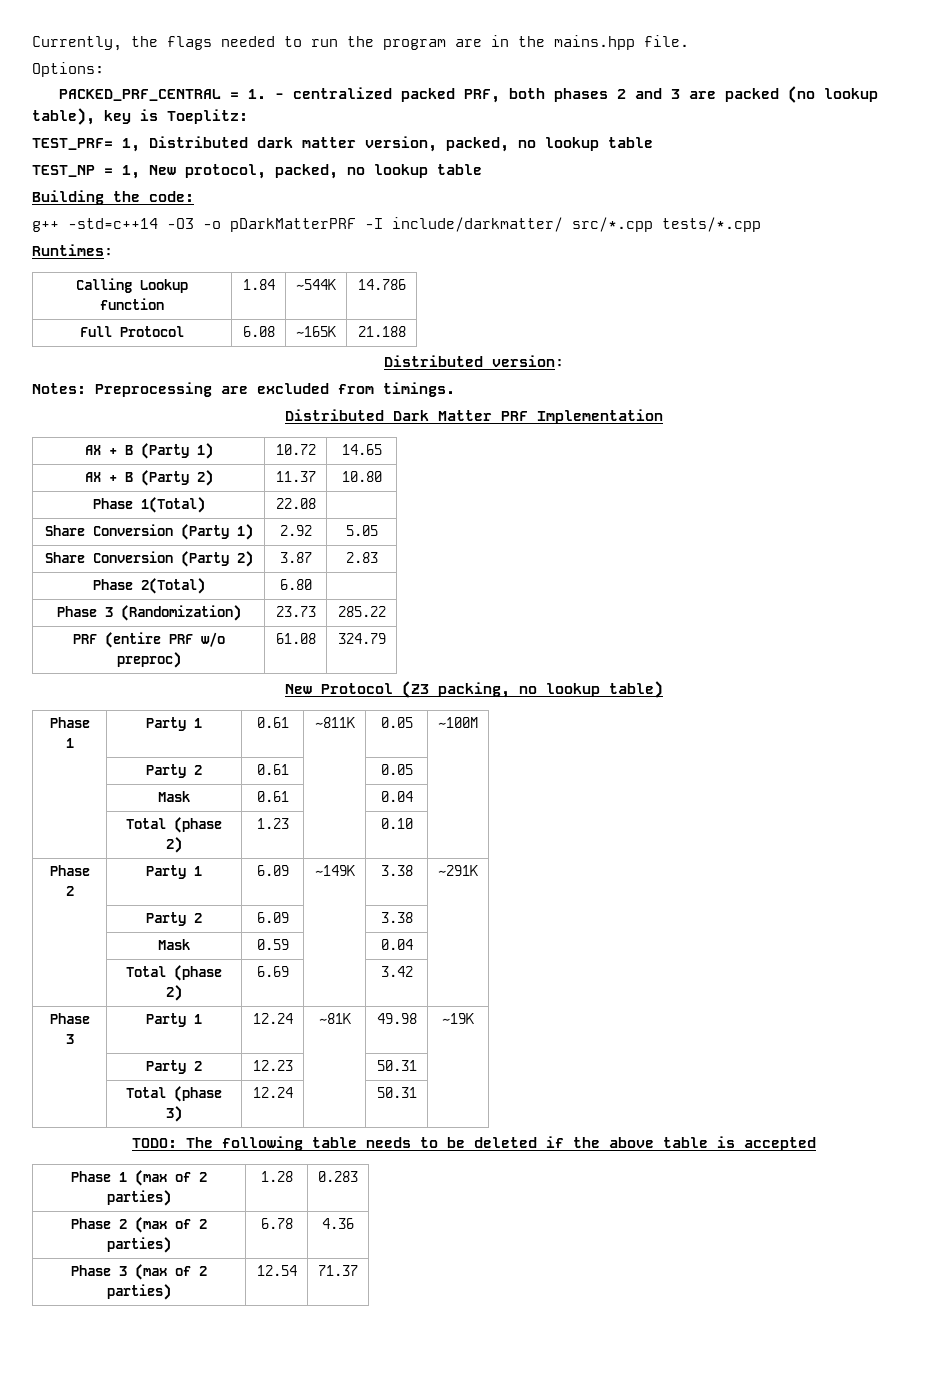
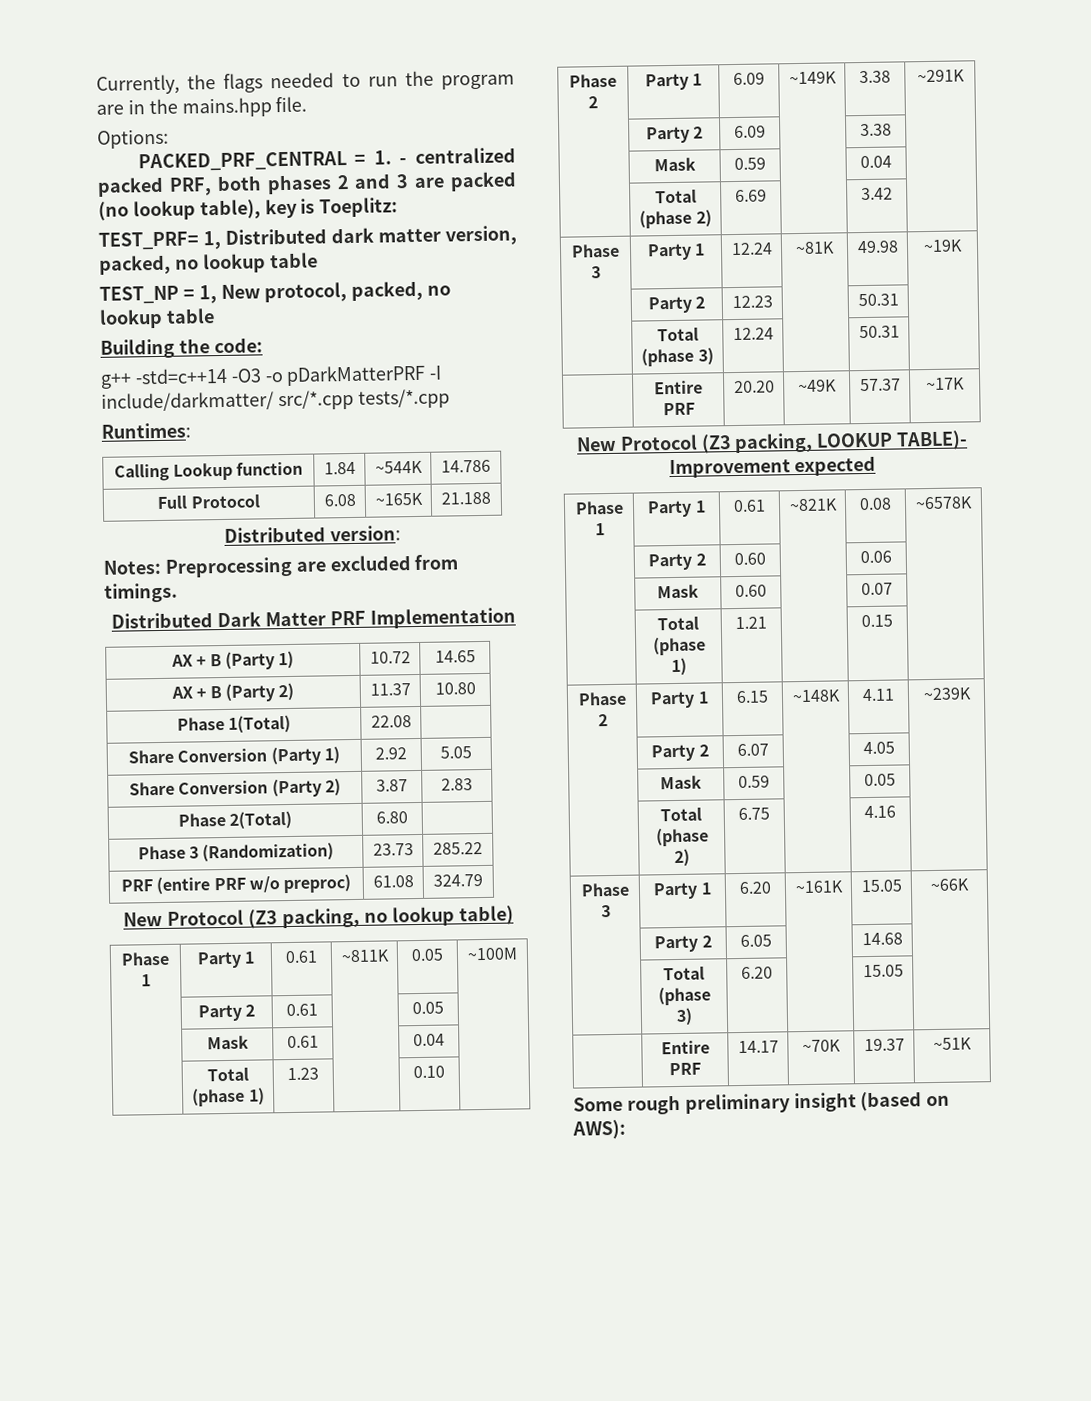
- | Total (phase 2) | 1.23 | | 0.10 |
+ | Total (phase 1) | 1.23 | | 0.10 |
- TODO: The following table needs to be deleted if the above table is accepted
- Phase 1 (max of 2 parties) | 1.28 | 0.283
- Phase 2 (max of 2 parties) | 6.78 | 4.36
- Phase 3 (max of 2 parties) | 12.54 | 71.37
+ | Entire PRF | 20.20 | ~49K | 57.37 | ~17K
+ New Protocol (Z3 packing, LOOKUP TABLE)- Improvement expected
+ Phase 1 | Party 1 | 0.61 | ~821K | 0.08 | ~6578K
+ | Party 2 | 0.60 | | 0.06 |
+ | Mask | 0.60 | | 0.07 |
+ | Total (phase 1) | 1.21 | | 0.15 |
+ Phase 2 | Party 1 | 6.15 | ~148K | 4.11 | ~239K
+ | Party 2 | 6.07 | | 4.05 |
+ | Mask | 0.59 | | 0.05 |
+ | Total (phase 2) | 6.75 | | 4.16 |
+ Phase 3 | Party 1 | 6.20 | ~161K | 15.05 | ~66K
+ | Party 2 | 6.05 | | 14.68 |
+ | Total (phase 3) | 6.20 | | 15.05 |
+ | Entire PRF | 14.17 | ~70K | 19.37 | ~51K
+ Some rough preliminary insight (based on AWS):

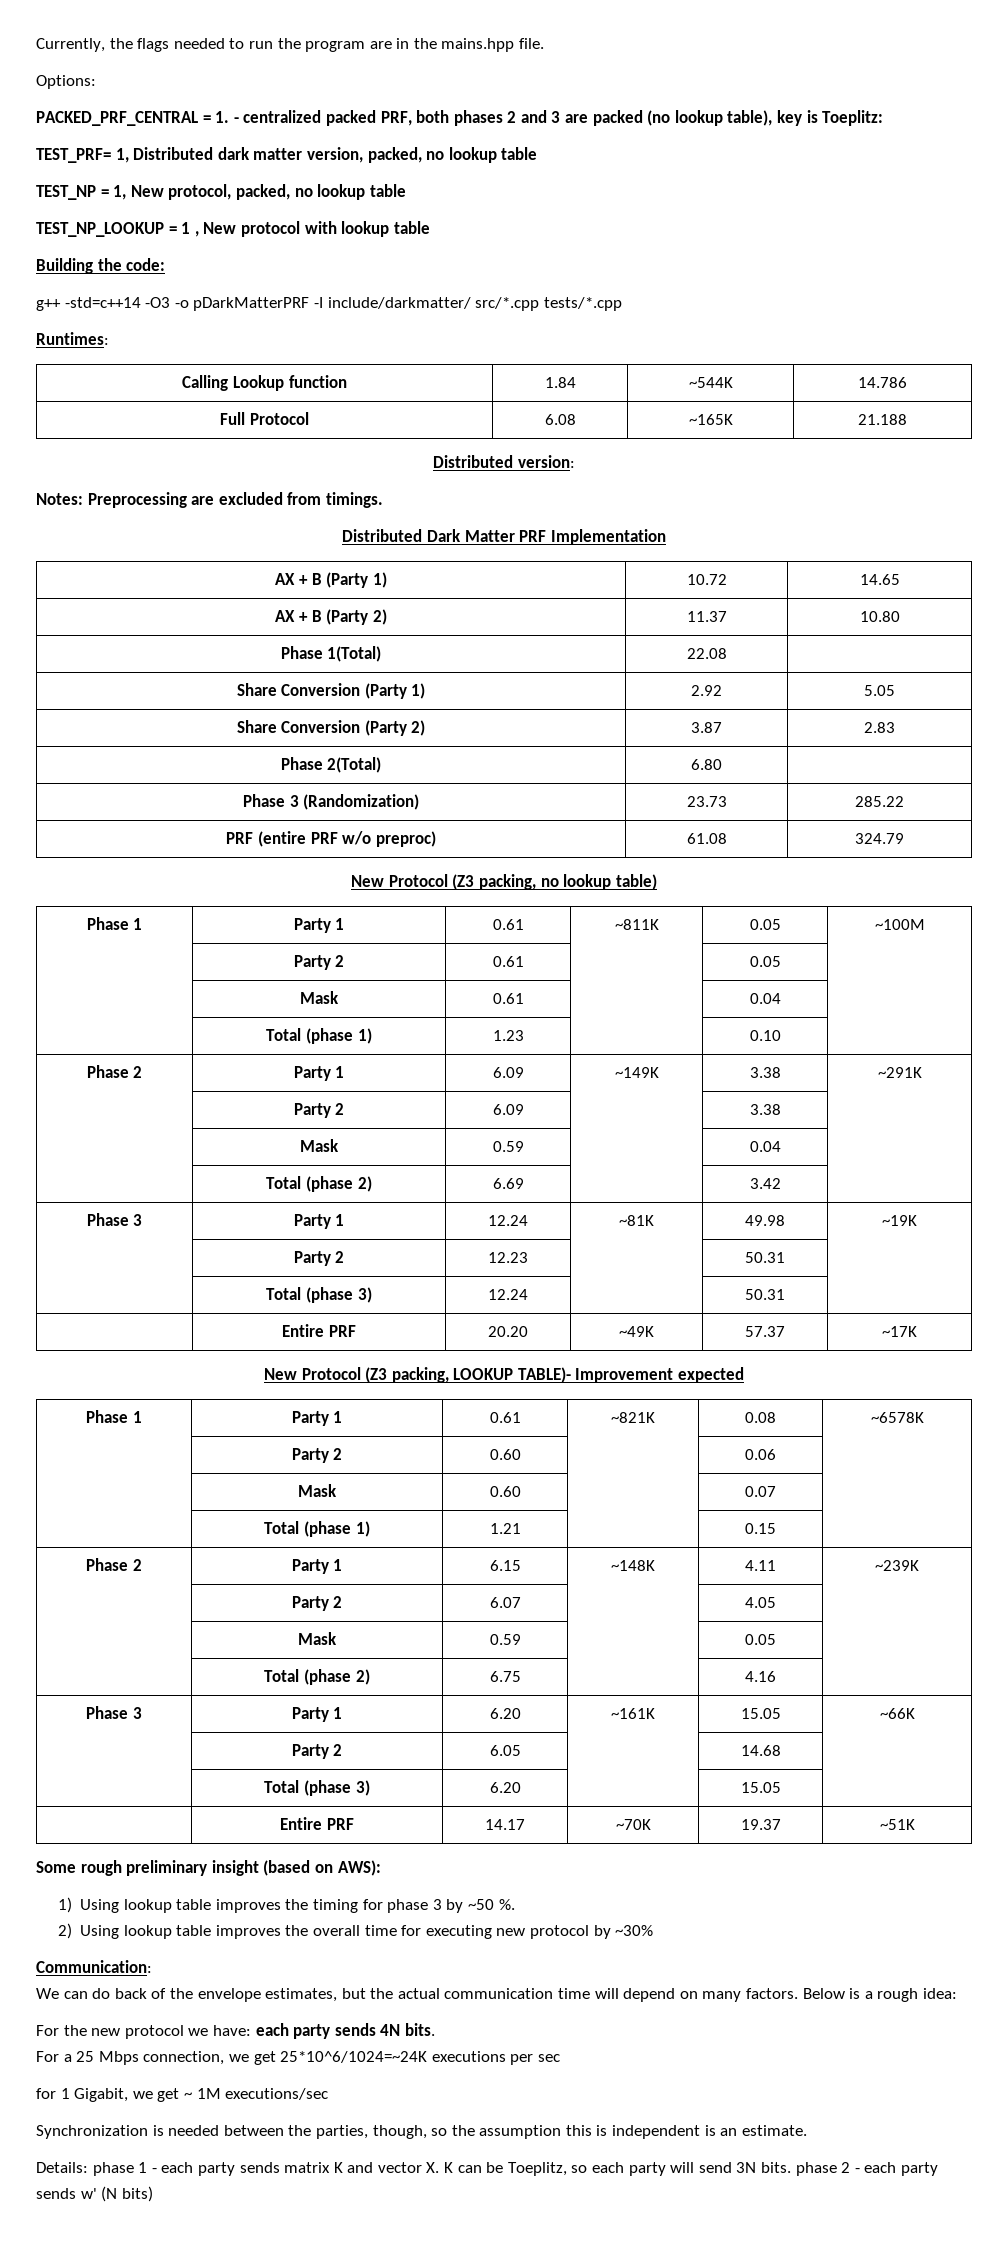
+ TEST_NP_LOOKUP = 1 , New protocol with lookup table
+ 1) Using lookup table improves the timing for phase 3 by ~50 %.
+ 2) Using lookup table improves the overall time for executing new protocol by ~30%
+ Communication:
+ We can do back of the envelope estimates, but the actual communication time will depend on many factors. Below is a rough idea:
+ For the new protocol we have: each party sends 4N bits.
+ For a 25 Mbps connection, we get 25*10^6/1024=~24K executions per sec
+ for 1 Gigabit, we get ~ 1M executions/sec
+ Synchronization is needed between the parties, though, so the assumption this is independent is an estimate.
+ Details: phase 1 - each party sends matrix K and vector X. K can be Toeplitz, so each party will send 3N bits. phase 2 - each party sends w' (N bits)

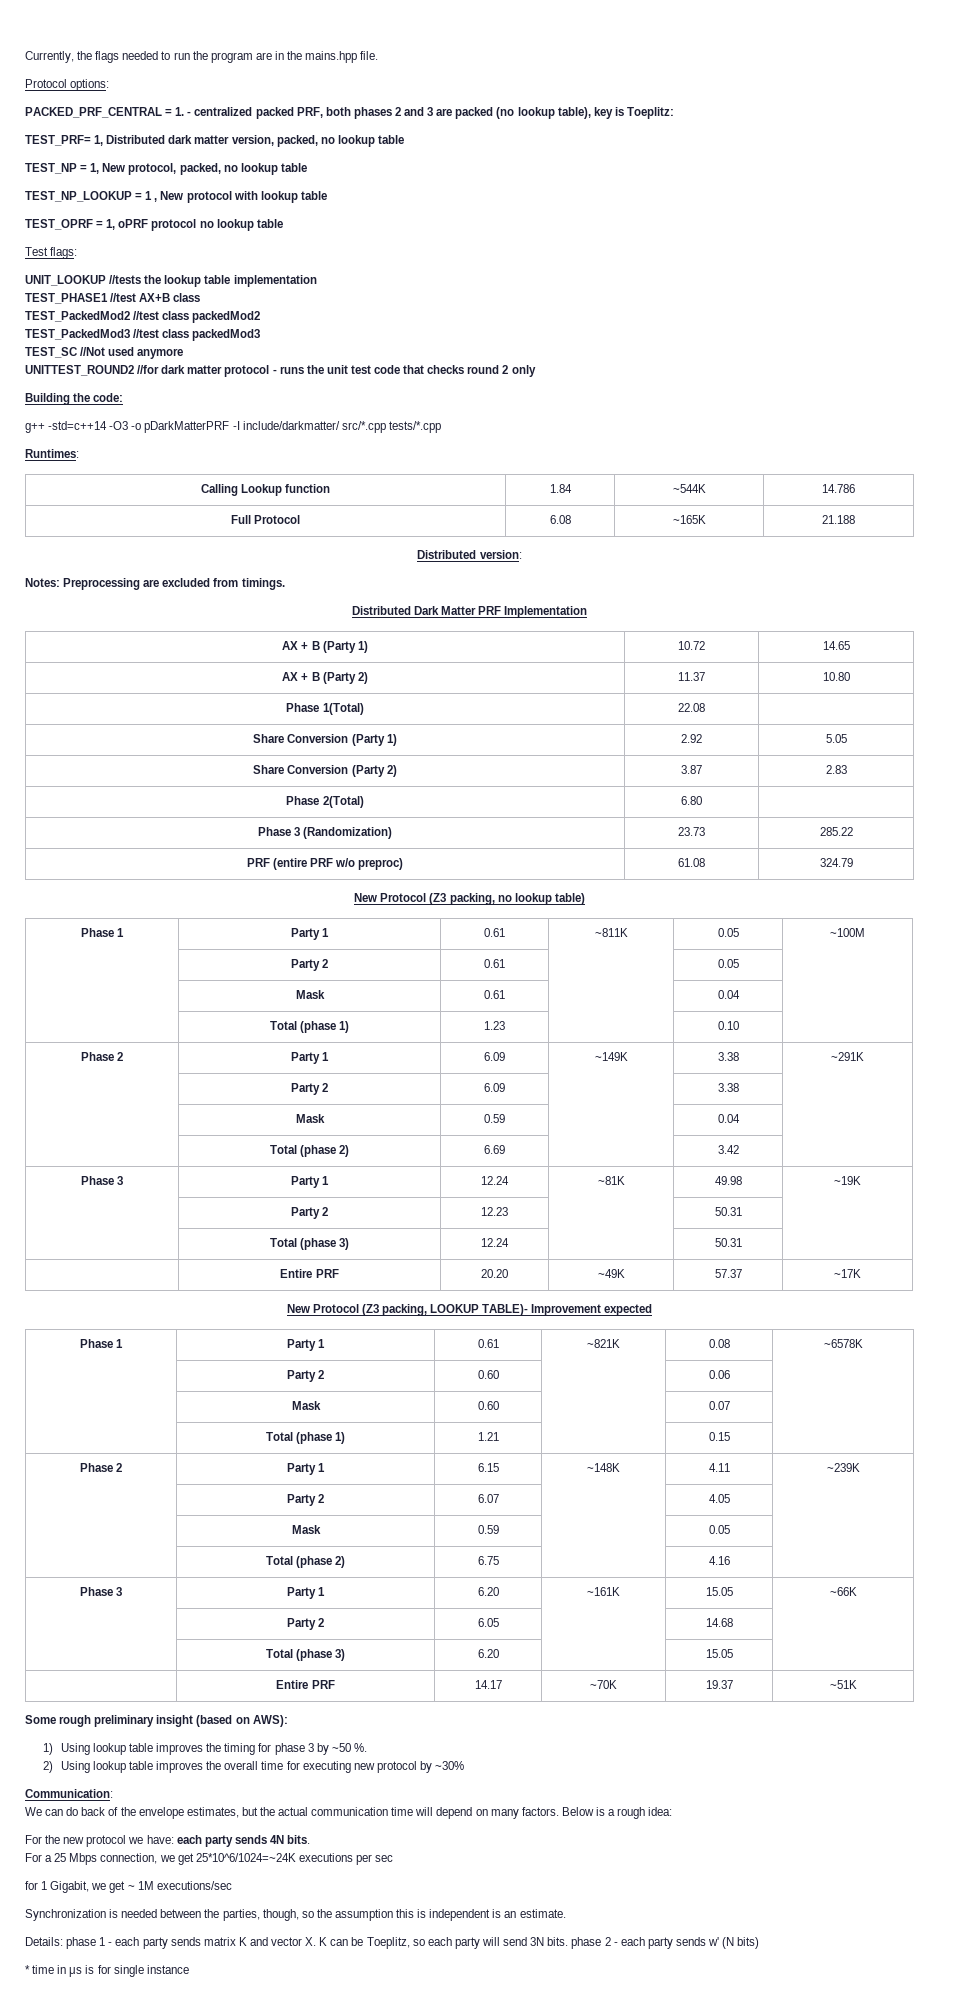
- Options:
+ Protocol options:
+ TEST_OPRF = 1, oPRF protocol no lookup table
+ Test flags:
+ UNIT_LOOKUP //tests the lookup table implementation
+ TEST_PHASE1 //test AX+B class
+ TEST_PackedMod2 //test class packedMod2
+ TEST_PackedMod3 //test class packedMod3
+ TEST_SC //Not used anymore
+ UNITTEST_ROUND2 //for dark matter protocol - runs the unit test code that checks round 2 only
+ * time in μs is for single instance

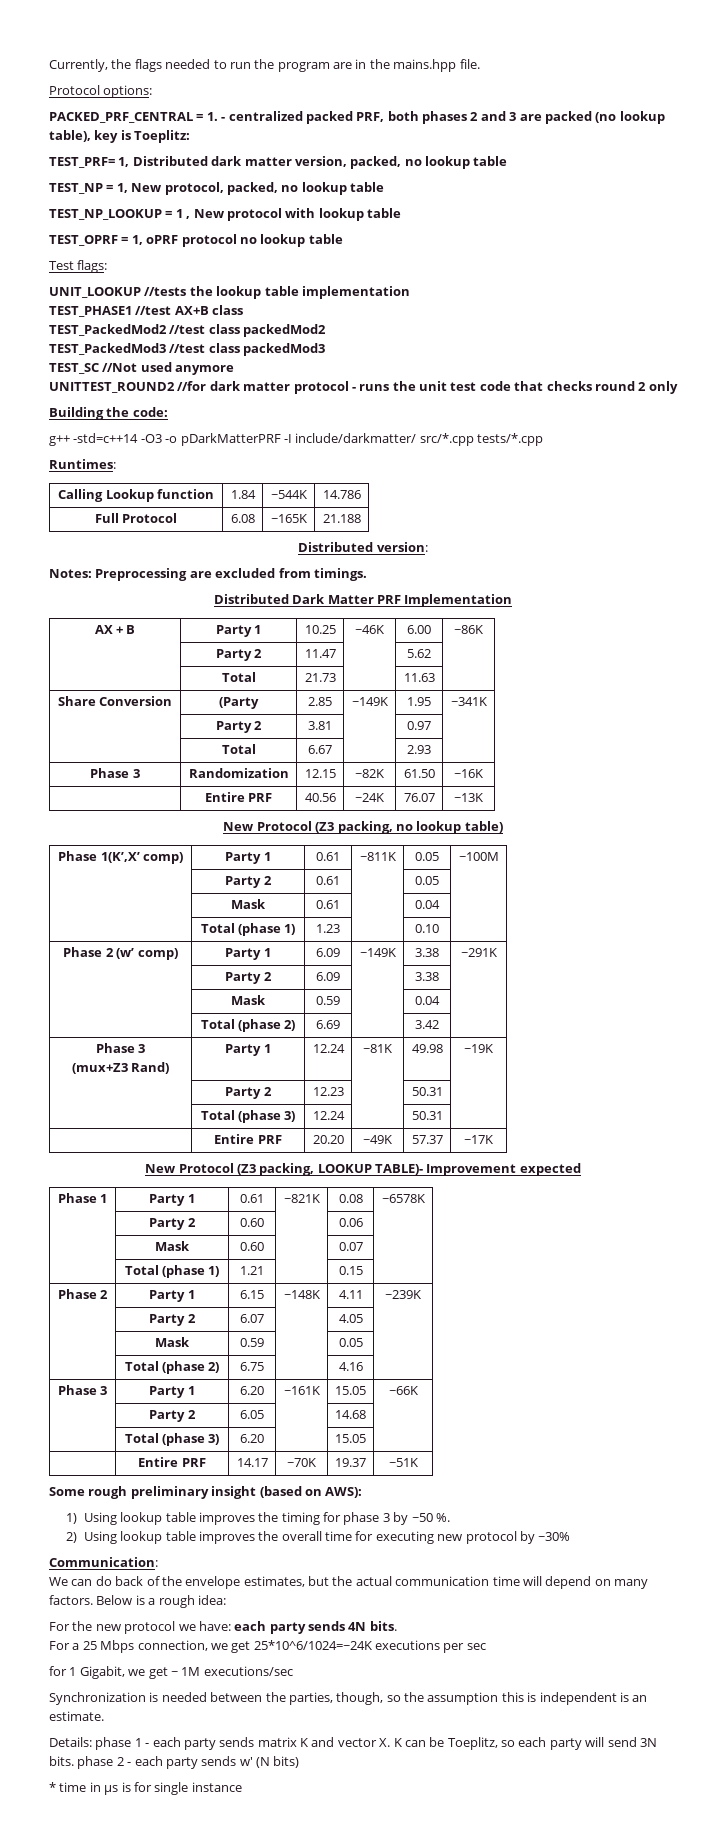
- AX + B (Party 1) | 10.72 | 14.65
- AX + B (Party 2) | 11.37 | 10.80
- Phase 1(Total) | 22.08 |
- Share Conversion (Party 1) | 2.92 | 5.05
- Share Conversion (Party 2) | 3.87 | 2.83
- Phase 2(Total) | 6.80 |
- Phase 3 (Randomization) | 23.73 | 285.22
- PRF (entire PRF w/o preproc) | 61.08 | 324.79
+ AX + B | Party 1 | 10.25 | ~46K | 6.00 | ~86K
+ | Party 2 | 11.47 | | 5.62 |
+ | Total | 21.73 | | 11.63 |
+ Share Conversion | (Party | 2.85 | ~149K | 1.95 | ~341K
+ | Party 2 | 3.81 | | 0.97 |
+ | Total | 6.67 | | 2.93 |
+ Phase 3 | Randomization | 12.15 | ~82K | 61.50 | ~16K
+ | Entire PRF | 40.56 | ~24K | 76.07 | ~13K
- Phase 1 | Party 1 | 0.61 | ~811K | 0.05 | ~100M
+ Phase 1(K’,X’ comp) | Party 1 | 0.61 | ~811K | 0.05 | ~100M
- Phase 2 | Party 1 | 6.09 | ~149K | 3.38 | ~291K
+ Phase 2 (w’ comp) | Party 1 | 6.09 | ~149K | 3.38 | ~291K
  | Total (phase 2) | 6.69 | | 3.42 |
- Phase 3 | Party 1 | 12.24 | ~81K | 49.98 | ~19K
+ Phase 3
+ (mux+Z3 Rand) | Party 1 | 12.24 | ~81K | 49.98 | ~19K

